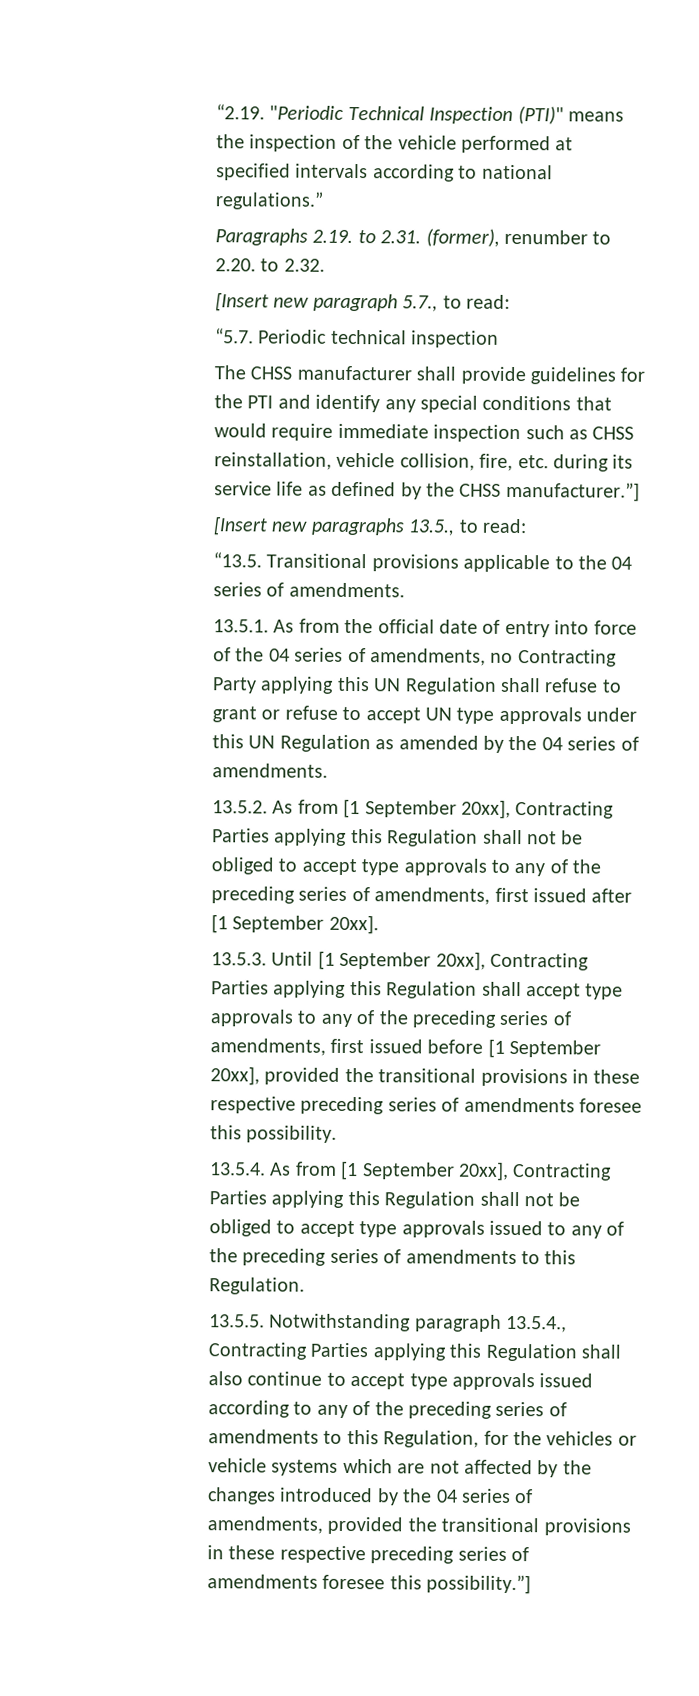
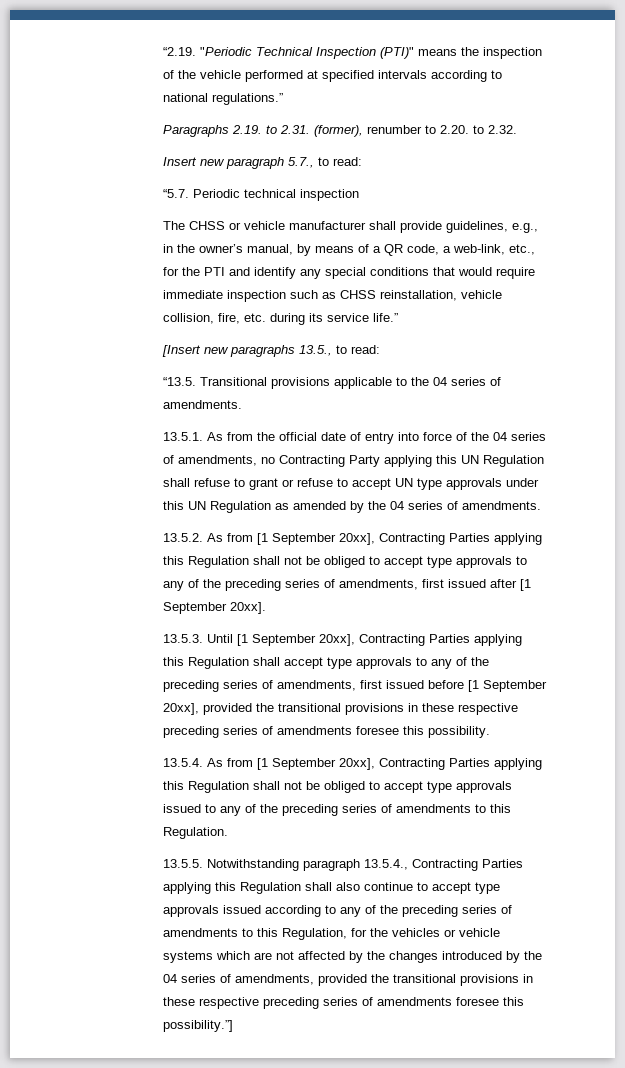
- [Insert new paragraph 5.7., to read:
+ Insert new paragraph 5.7., to read:
- The CHSS manufacturer shall provide guidelines for the PTI and identify any special conditions that would require immediate inspection such as CHSS reinstallation, vehicle collision, fire, etc. during its service life as defined by the CHSS manufacturer.”]
+ The CHSS or vehicle manufacturer shall provide guidelines, e.g., in the owner’s manual, by means of a QR code, a web-link, etc., for the PTI and identify any special conditions that would require immediate inspection such as CHSS reinstallation, vehicle collision, fire, etc. during its service life.”

